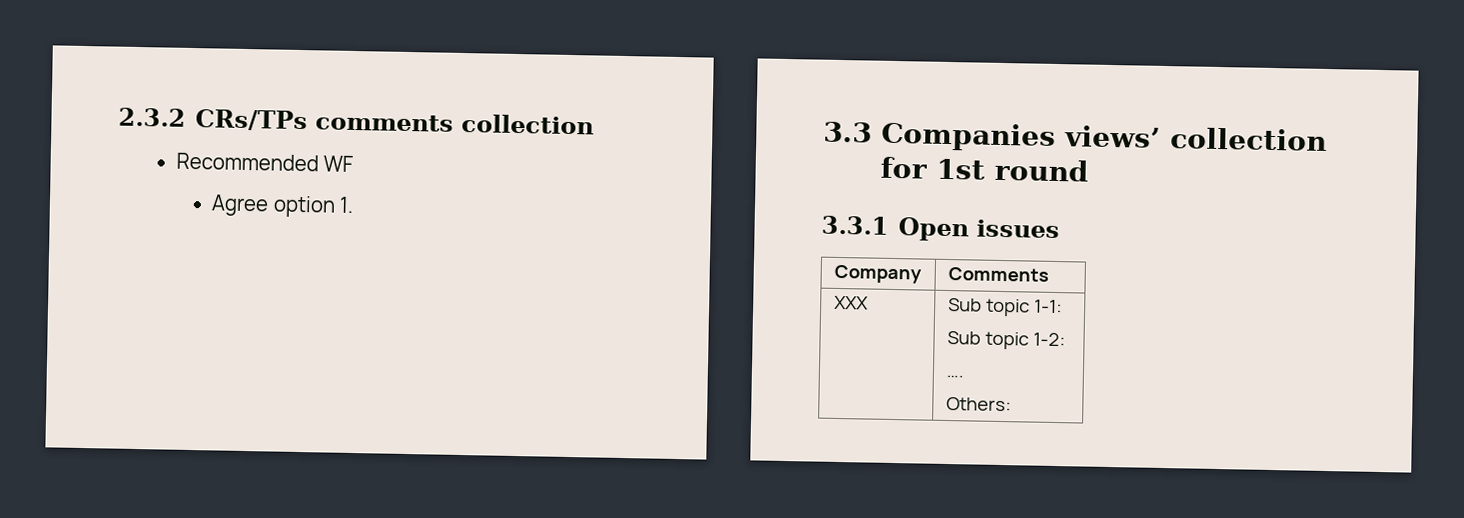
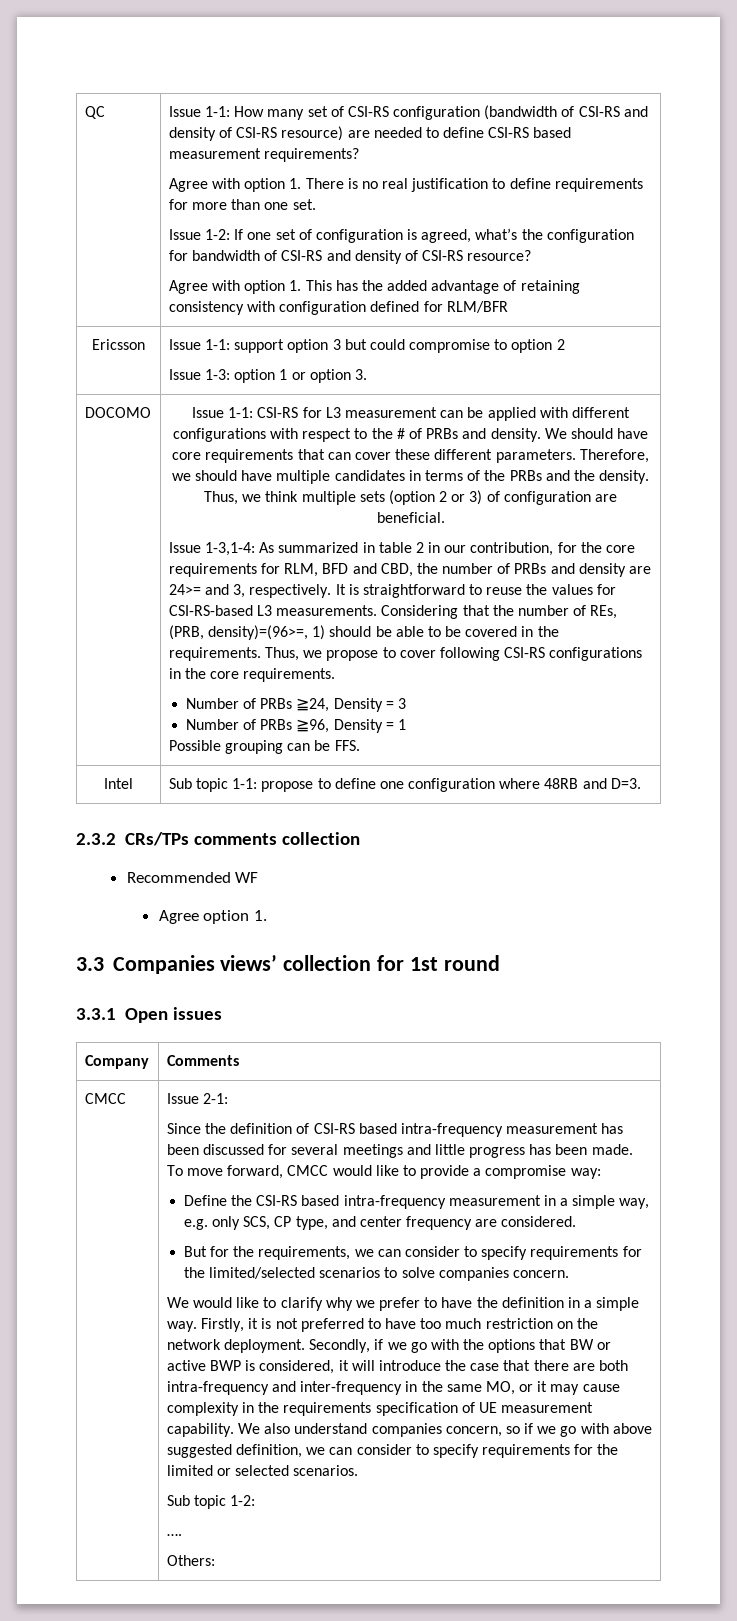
+ QC | Issue 1-1: How many set of CSI-RS configuration (bandwidth of CSI-RS and density of CSI-RS resource) are needed to define CSI-RS based measurement requirements?
+ Agree with option 1. There is no real justification to define requirements for more than one set.
+ Issue 1-2: If one set of configuration is agreed, what’s the configuration for bandwidth of CSI-RS and density of CSI-RS resource?
+ Agree with option 1. This has the added advantage of retaining consistency with configuration defined for RLM/BFR
+ Ericsson | Issue 1-1: support option 3 but could compromise to option 2
+ Issue 1-3: option 1 or option 3.
+ DOCOMO | Issue 1-1: CSI-RS for L3 measurement can be applied with different configurations with respect to the # of PRBs and density. We should have core requirements that can cover these different parameters. Therefore, we should have multiple candidates in terms of the PRBs and the density. Thus, we think multiple sets (option 2 or 3) of configuration are beneficial.
+ Issue 1-3,1-4: As summarized in table 2 in our contribution, for the core requirements for RLM, BFD and CBD, the number of PRBs and density are 24>= and 3, respectively. It is straightforward to reuse the values for CSI-RS-based L3 measurements. Considering that the number of REs, (PRB, density)=(96>=, 1) should be able to be covered in the requirements. Thus, we propose to cover following CSI-RS configurations in the core requirements.
+ Number of PRBs ≧24, Density = 3
+ Number of PRBs ≧96, Density = 1
+ Possible grouping can be FFS.
+ Intel | Sub topic 1-1: propose to define one configuration where 48RB and D=3.
- XXX | Sub topic 1-1:
+ CMCC | Issue 2-1:
+ Since the definition of CSI-RS based intra-frequency measurement has been discussed for several meetings and little progress has been made. To move forward, CMCC would like to provide a compromise way:
+ Define the CSI-RS based intra-frequency measurement in a simple way, e.g. only SCS, CP type, and center frequency are considered.
+ But for the requirements, we can consider to specify requirements for the limited/selected scenarios to solve companies concern.
+ We would like to clarify why we prefer to have the definition in a simple way. Firstly, it is not preferred to have too much restriction on the network deployment. Secondly, if we go with the options that BW or active BWP is considered, it will introduce the case that there are both intra-frequency and inter-frequency in the same MO, or it may cause complexity in the requirements specification of UE measurement capability. We also understand companies concern, so if we go with above suggested definition, we can consider to specify requirements for the limited or selected scenarios.

